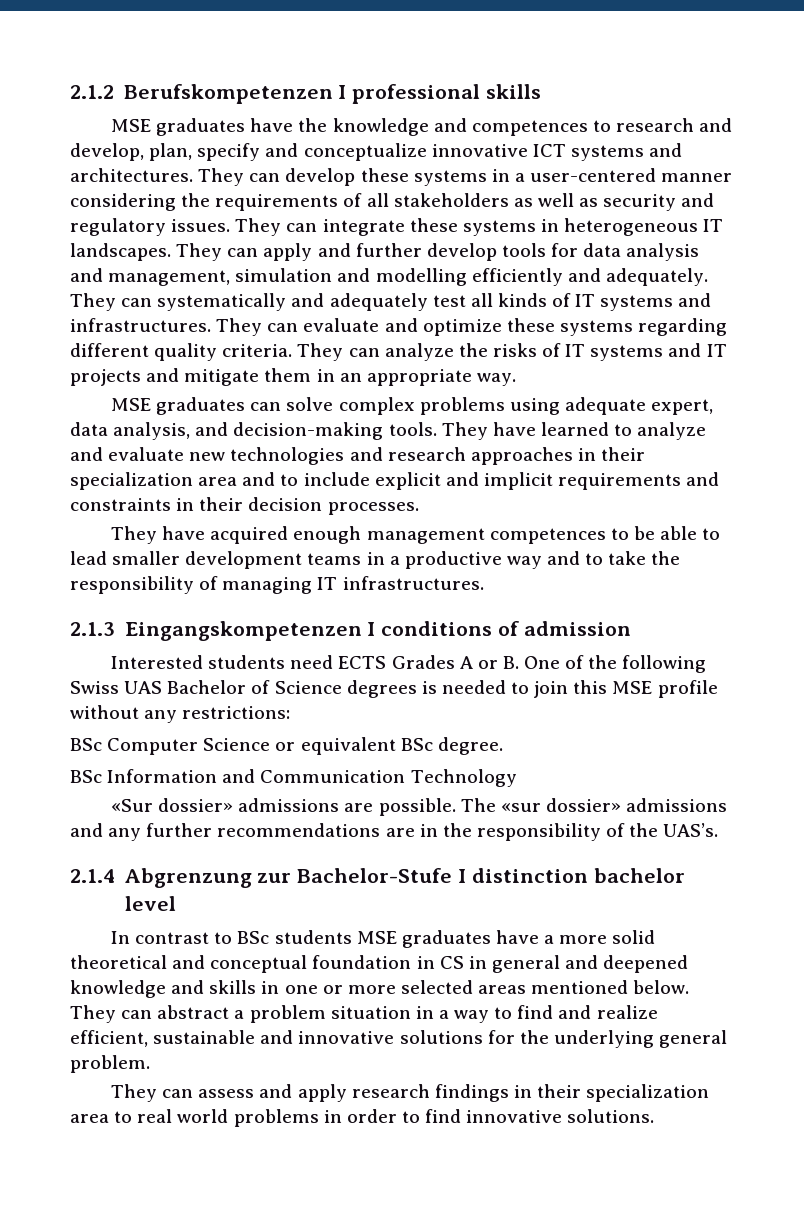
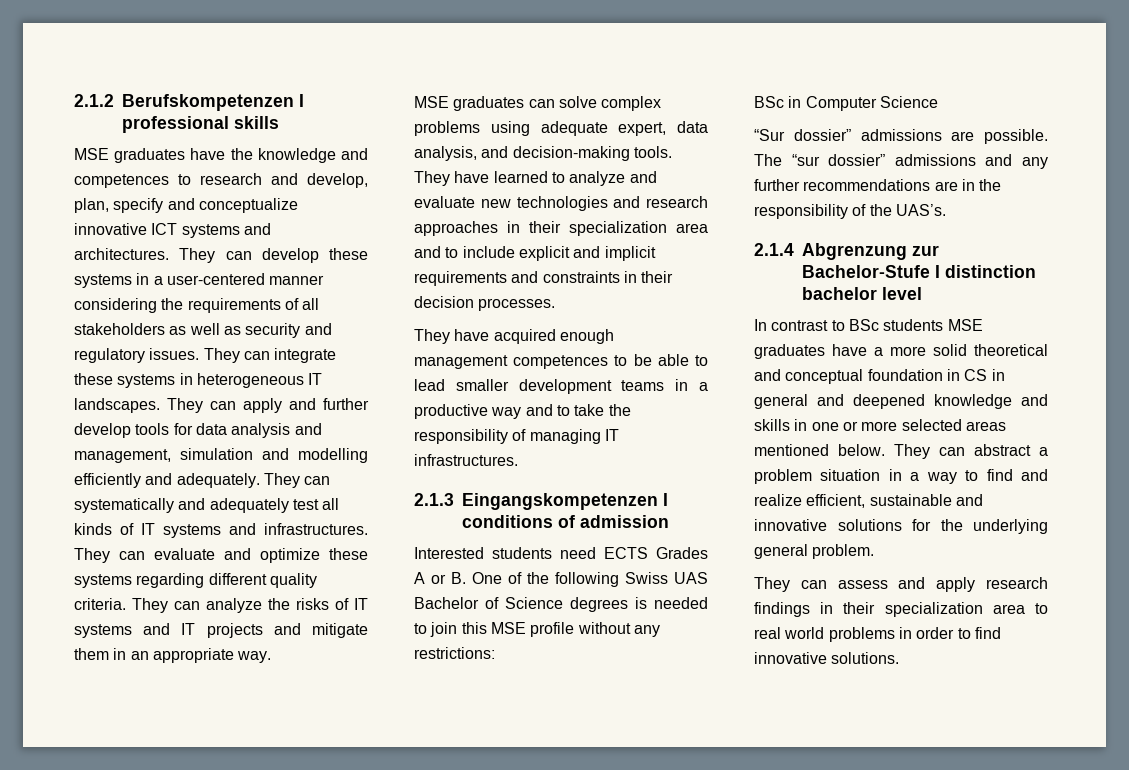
- BSc Computer Science or equivalent BSc degree.
- BSc Information and Communication Technology
- «Sur dossier» admissions are possible.
+ BSc in Computer Science
+ “Sur dossier” admissions are possible.
- The «sur dossier» admissions and any further recommendations are in the responsibility of the UAS’s.
+ The “sur dossier” admissions and any further recommendations are in the responsibility of the UAS’s.

